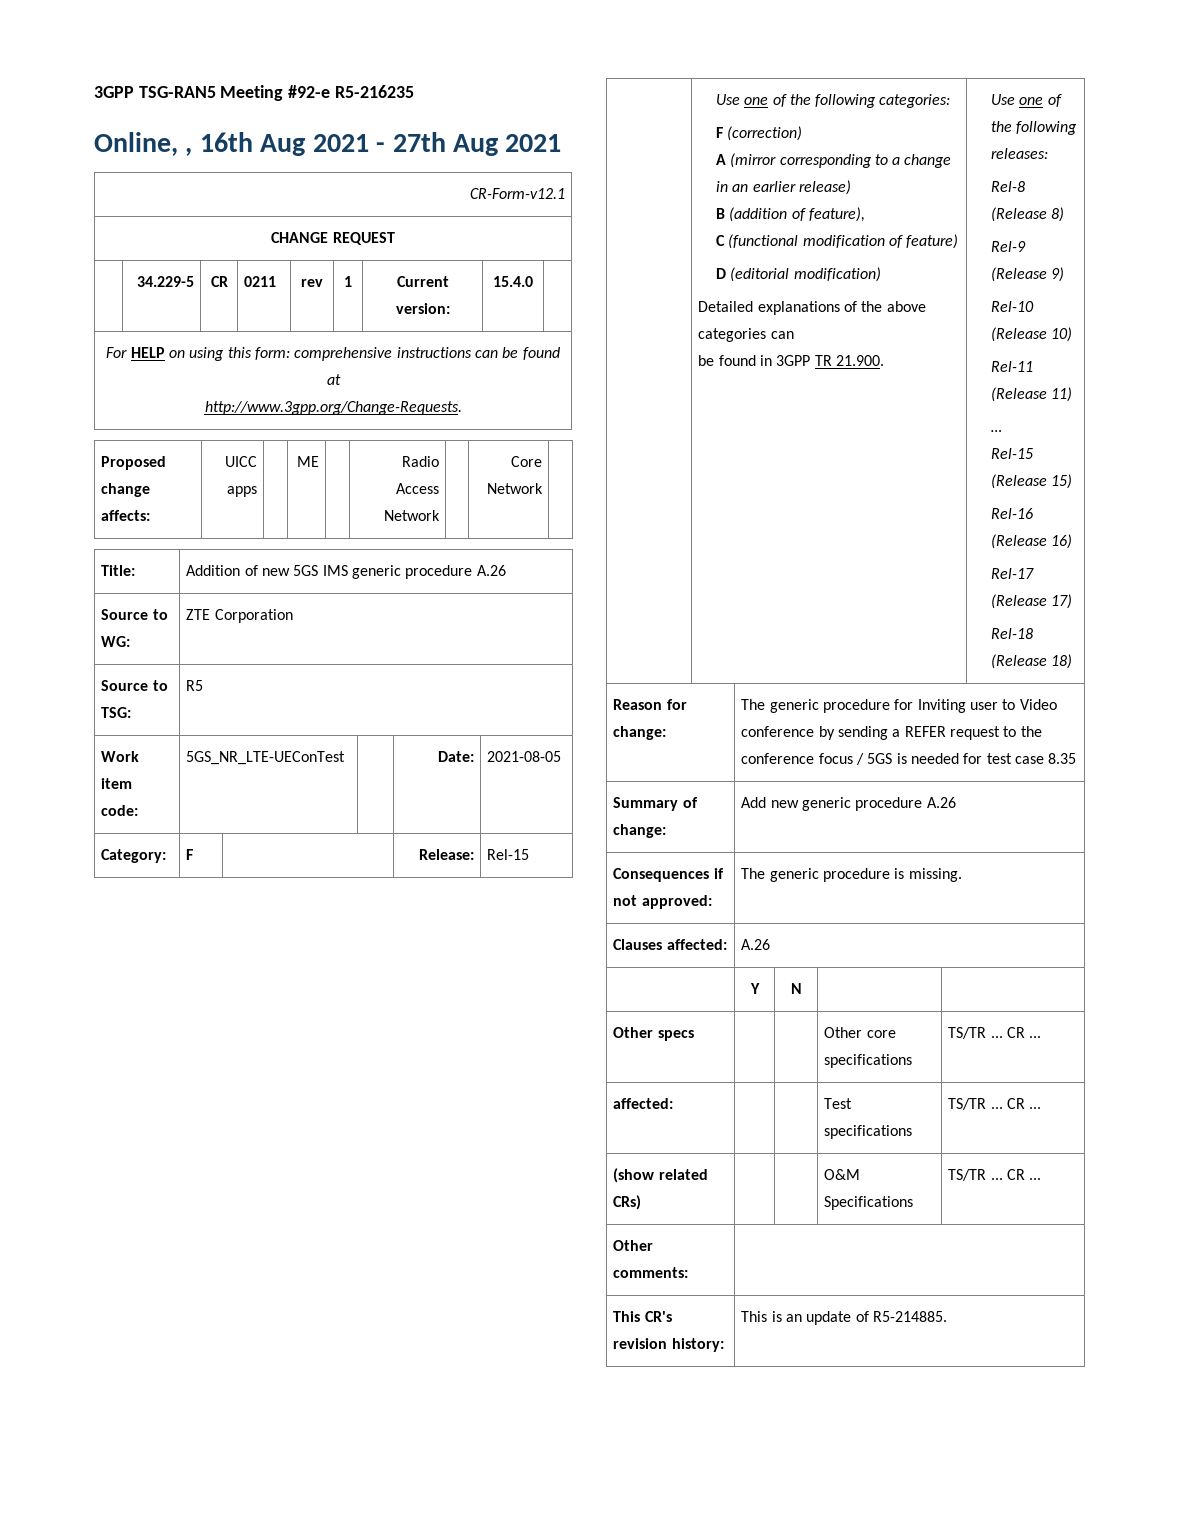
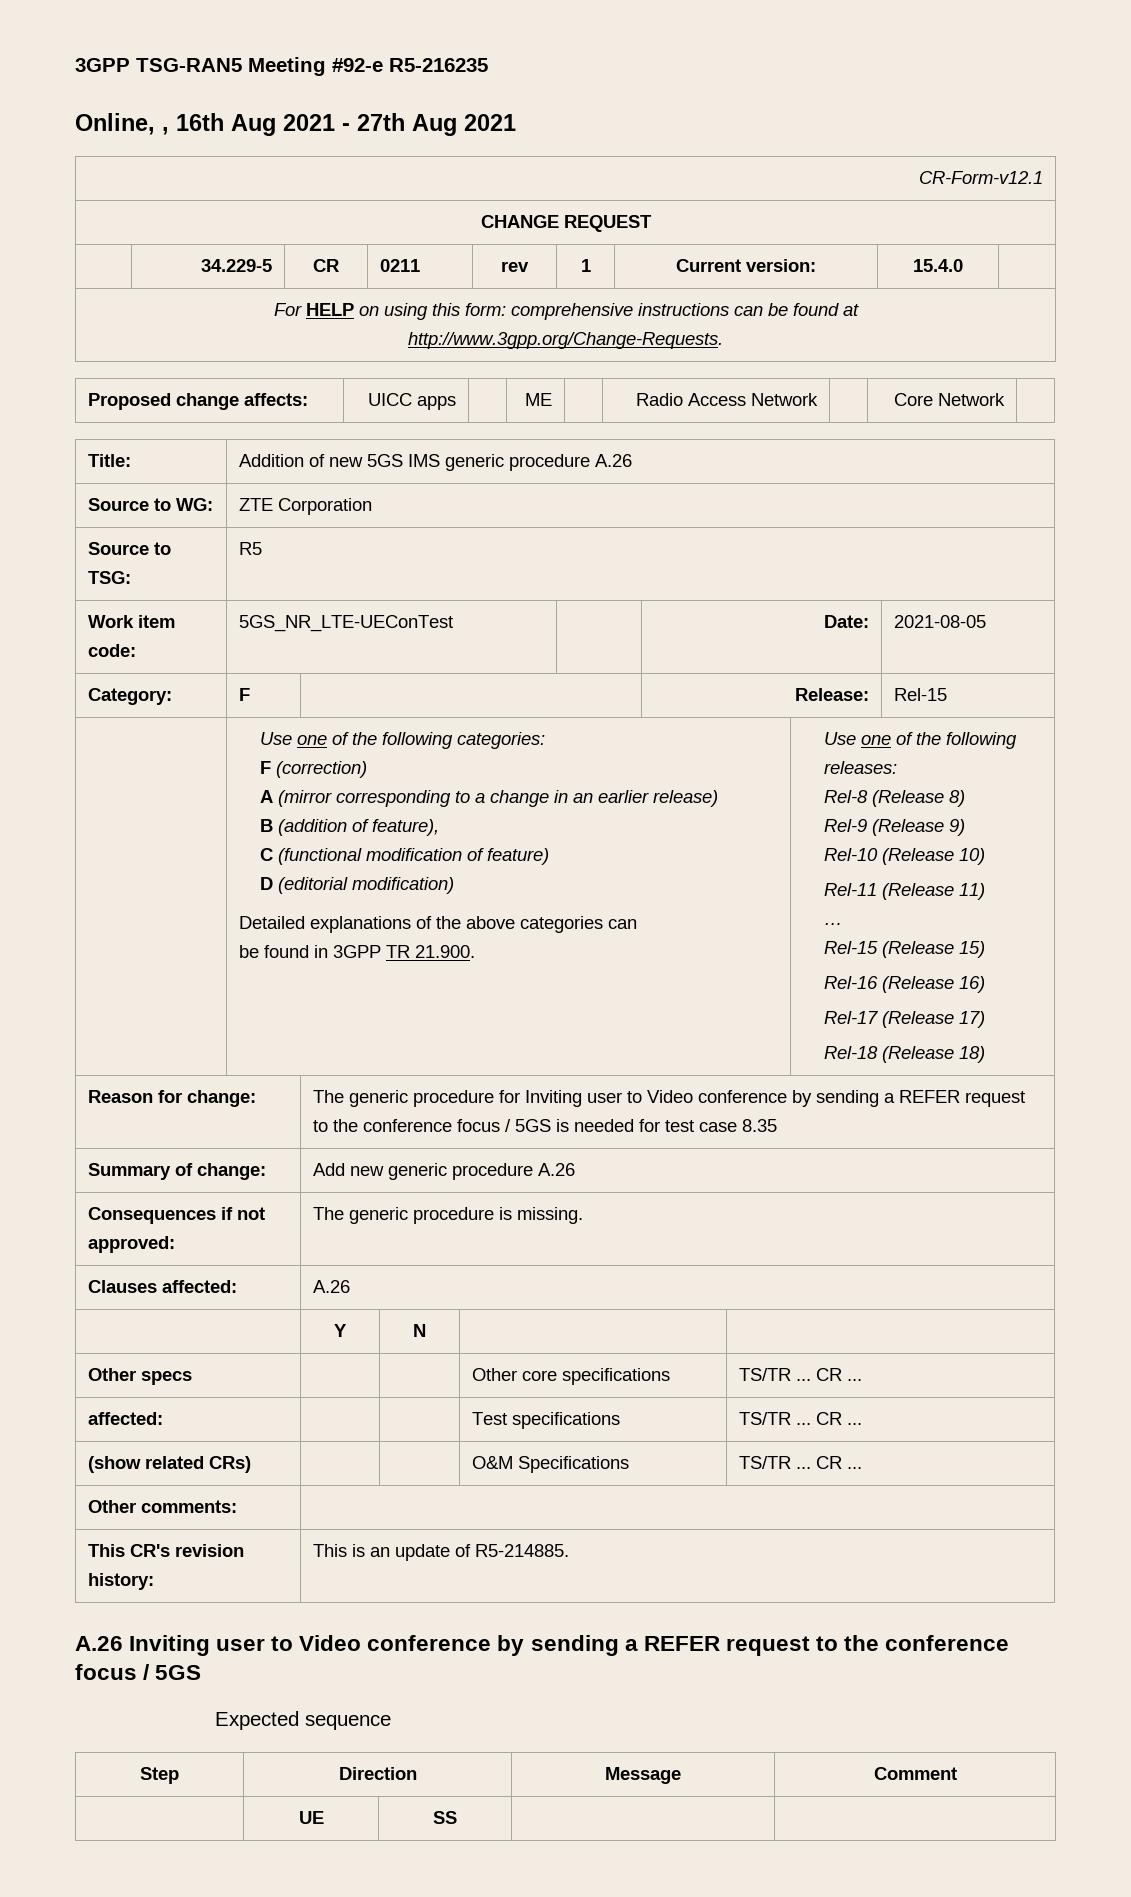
+ A.26 Inviting user to Video conference by sending a REFER request to the conference focus / 5GS
+ Expected sequence
+ Step | Direction | Message | Comment
+ | UE | SS | |

